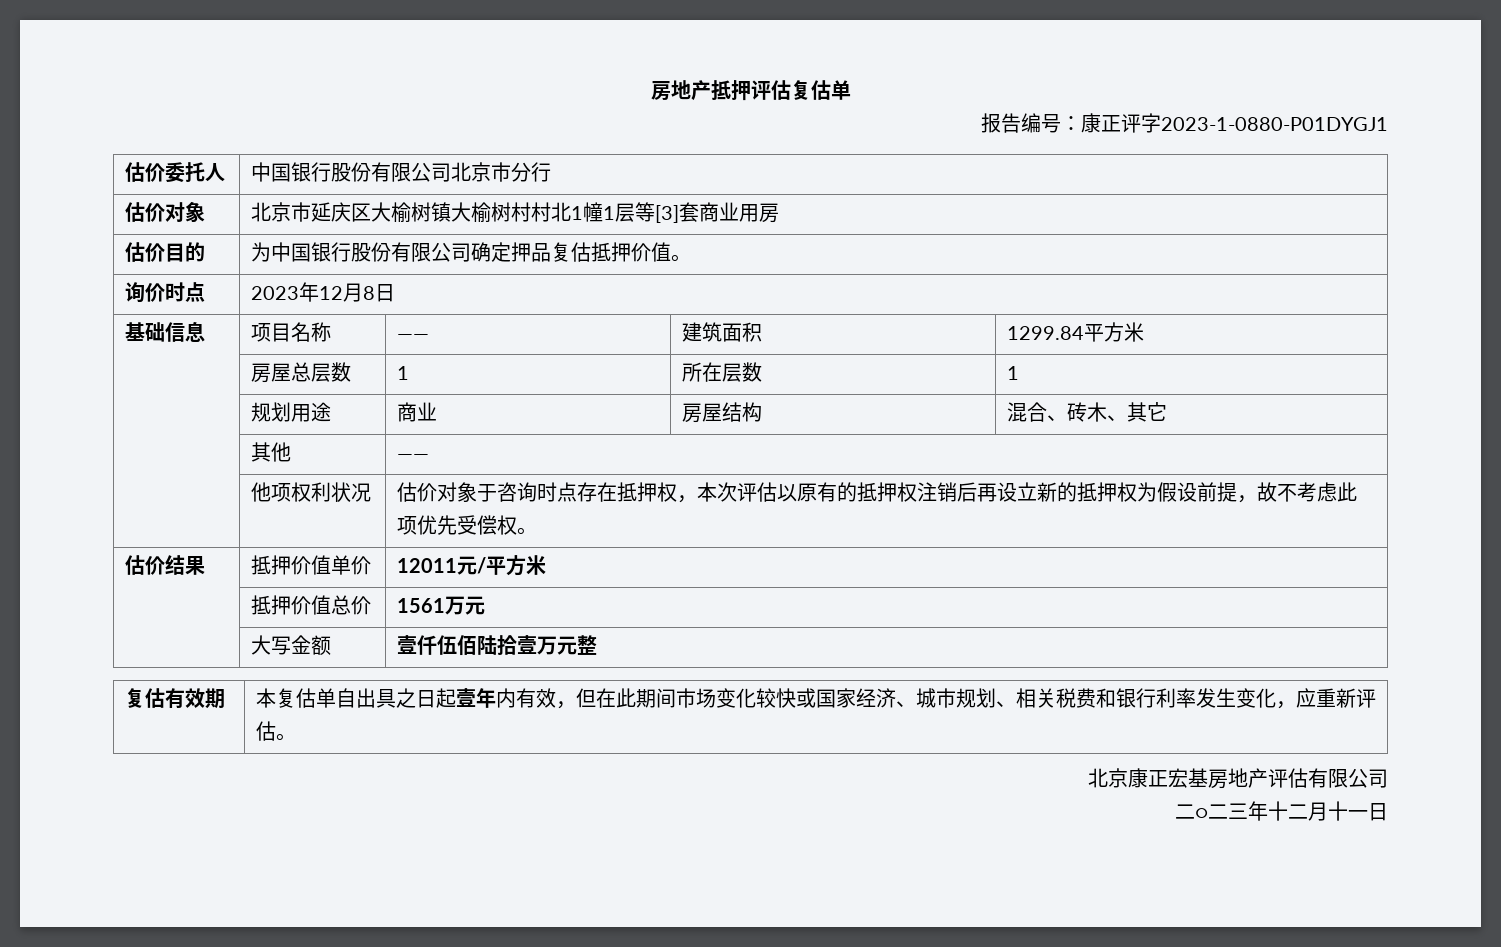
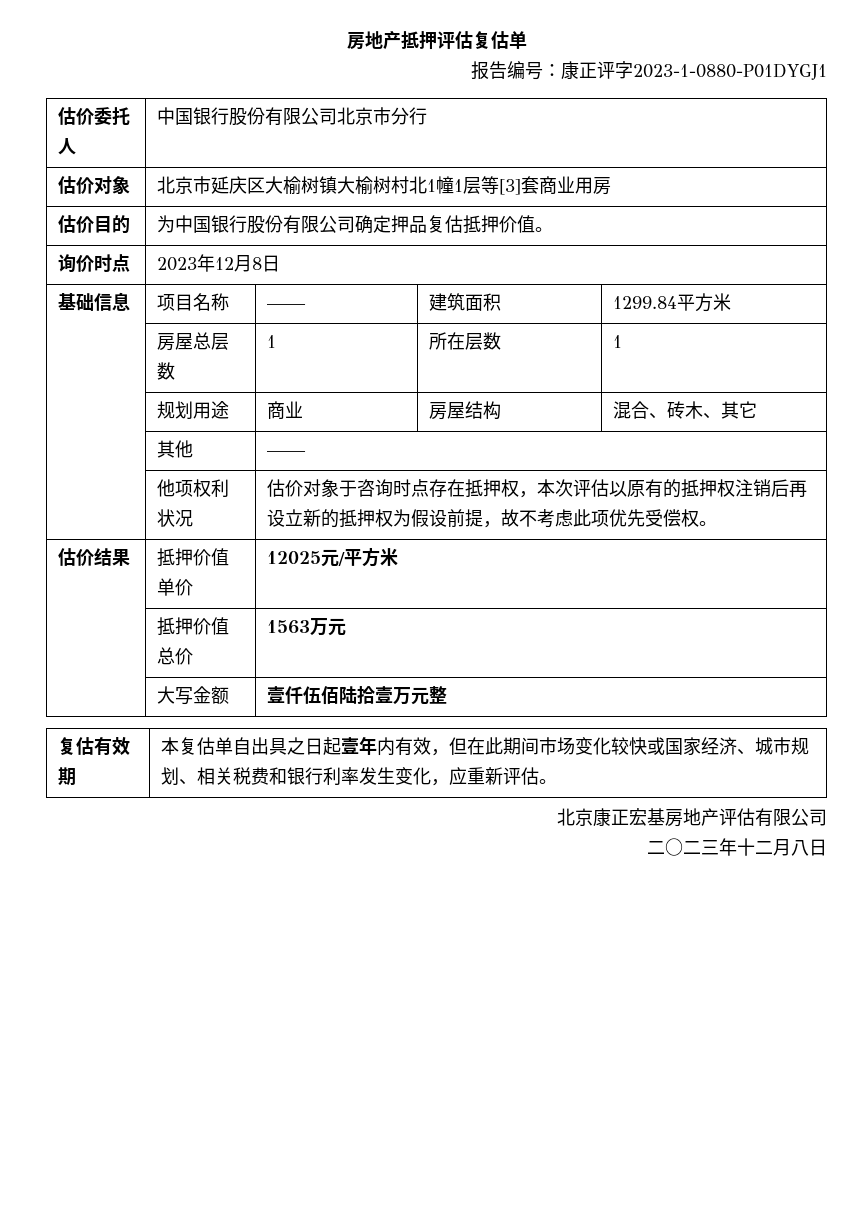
- 估价对象 | 北京市延庆区大榆树镇大榆树村村北1幢1层等[3]套商业用房
+ 估价对象 | 北京市延庆区大榆树镇大榆树村北1幢1层等[3]套商业用房
- 估价结果 | 抵押价值单价 | 12011元/平方米
+ 估价结果 | 抵押价值单价 | 12025元/平方米
- | 抵押价值总价 | 1561万元
+ | 抵押价值总价 | 1563万元
- 二○二三年十二月十一日
+ 二○二三年十二月八日

